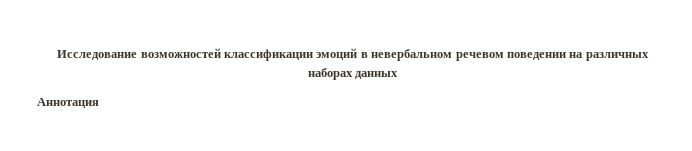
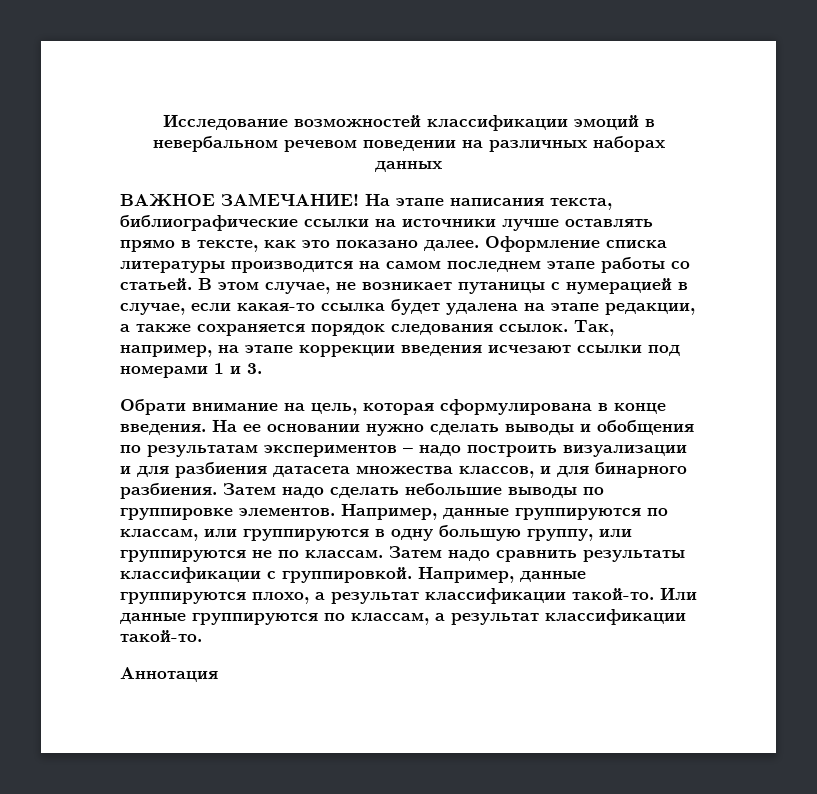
+ ВАЖНОЕ ЗАМЕЧАНИЕ! На этапе написания текста, библиографические ссылки на источники лучше оставлять прямо в тексте, как это показано далее. Оформление списка литературы производится на самом последнем этапе работы со статьей. В этом случае, не возникает путаницы с нумерацией в случае, если какая-то ссылка будет удалена на этапе редакции, а также сохраняется порядок следования ссылок. Так, например, на этапе коррекции введения исчезают ссылки под номерами 1 и 3.
+ Обрати внимание на цель, которая сформулирована в конце введения. На ее основании нужно сделать выводы и обобщения по результатам экспериментов – надо построить визуализации и для разбиения датасета множества классов, и для бинарного разбиения. Затем надо сделать небольшие выводы по группировке элементов. Например, данные группируются по классам, или группируются в одну большую группу, или группируются не по классам. Затем надо сравнить результаты классификации с группировкой. Например, данные группируются плохо, а результат классификации такой-то. Или данные группируются по классам, а результат классификации такой-то.

